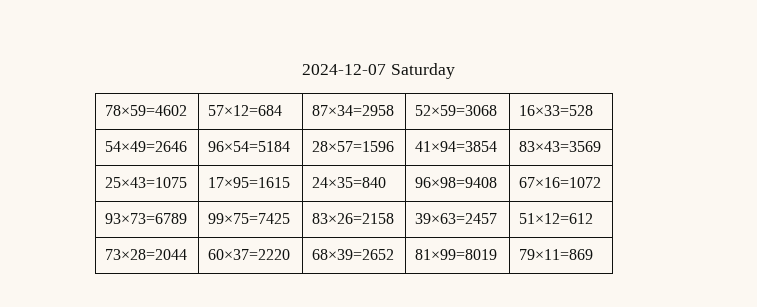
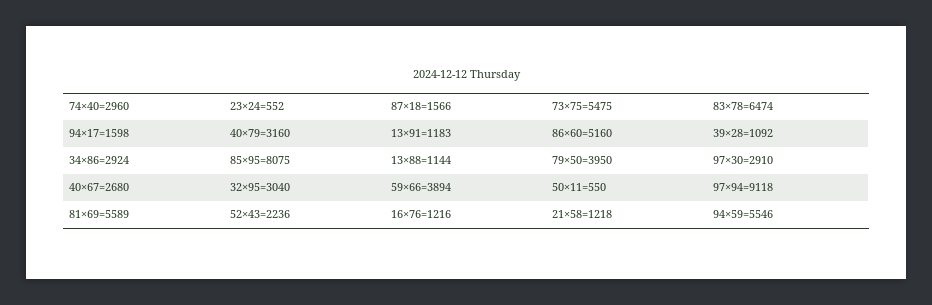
- 2024-12-07 Saturday
- 78×59=4602 | 57×12=684 | 87×34=2958 | 52×59=3068 | 16×33=528
- 54×49=2646 | 96×54=5184 | 28×57=1596 | 41×94=3854 | 83×43=3569
- 25×43=1075 | 17×95=1615 | 24×35=840 | 96×98=9408 | 67×16=1072
- 93×73=6789 | 99×75=7425 | 83×26=2158 | 39×63=2457 | 51×12=612
- 73×28=2044 | 60×37=2220 | 68×39=2652 | 81×99=8019 | 79×11=869
+ 2024-12-12 Thursday
+ 74×40=2960 | 23×24=552 | 87×18=1566 | 73×75=5475 | 83×78=6474
+ 94×17=1598 | 40×79=3160 | 13×91=1183 | 86×60=5160 | 39×28=1092
+ 34×86=2924 | 85×95=8075 | 13×88=1144 | 79×50=3950 | 97×30=2910
+ 40×67=2680 | 32×95=3040 | 59×66=3894 | 50×11=550 | 97×94=9118
+ 81×69=5589 | 52×43=2236 | 16×76=1216 | 21×58=1218 | 94×59=5546

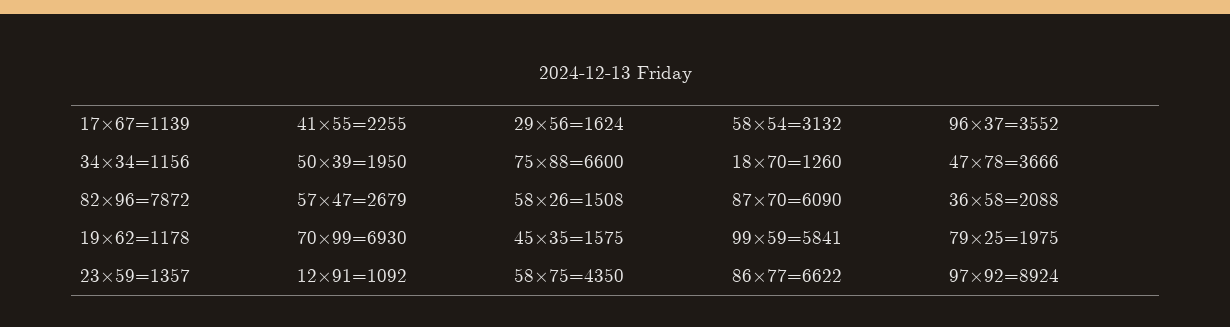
- 2024-12-12 Thursday
- 74×40=2960 | 23×24=552 | 87×18=1566 | 73×75=5475 | 83×78=6474
- 94×17=1598 | 40×79=3160 | 13×91=1183 | 86×60=5160 | 39×28=1092
- 34×86=2924 | 85×95=8075 | 13×88=1144 | 79×50=3950 | 97×30=2910
- 40×67=2680 | 32×95=3040 | 59×66=3894 | 50×11=550 | 97×94=9118
- 81×69=5589 | 52×43=2236 | 16×76=1216 | 21×58=1218 | 94×59=5546
+ 2024-12-13 Friday
+ 17×67=1139 | 41×55=2255 | 29×56=1624 | 58×54=3132 | 96×37=3552
+ 34×34=1156 | 50×39=1950 | 75×88=6600 | 18×70=1260 | 47×78=3666
+ 82×96=7872 | 57×47=2679 | 58×26=1508 | 87×70=6090 | 36×58=2088
+ 19×62=1178 | 70×99=6930 | 45×35=1575 | 99×59=5841 | 79×25=1975
+ 23×59=1357 | 12×91=1092 | 58×75=4350 | 86×77=6622 | 97×92=8924

